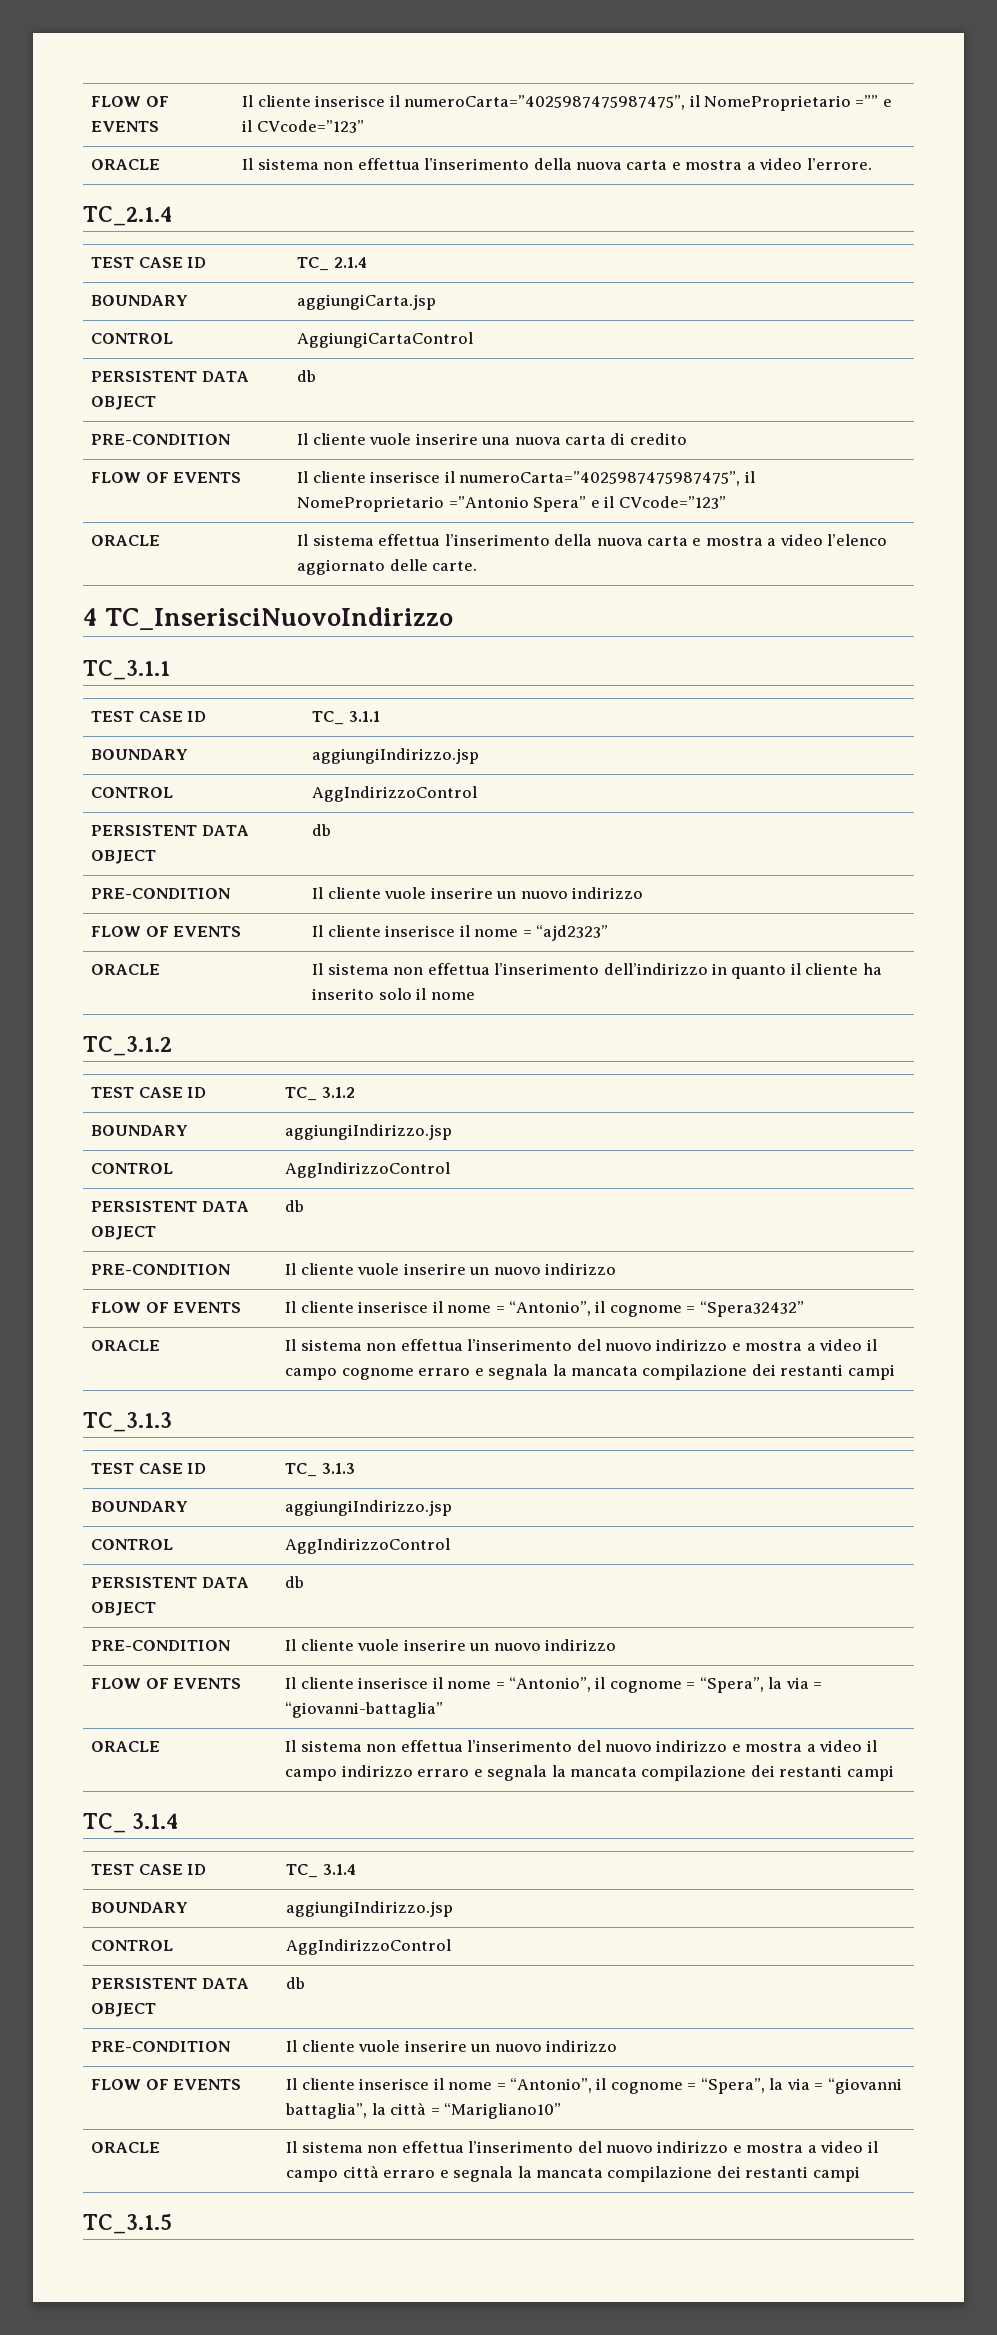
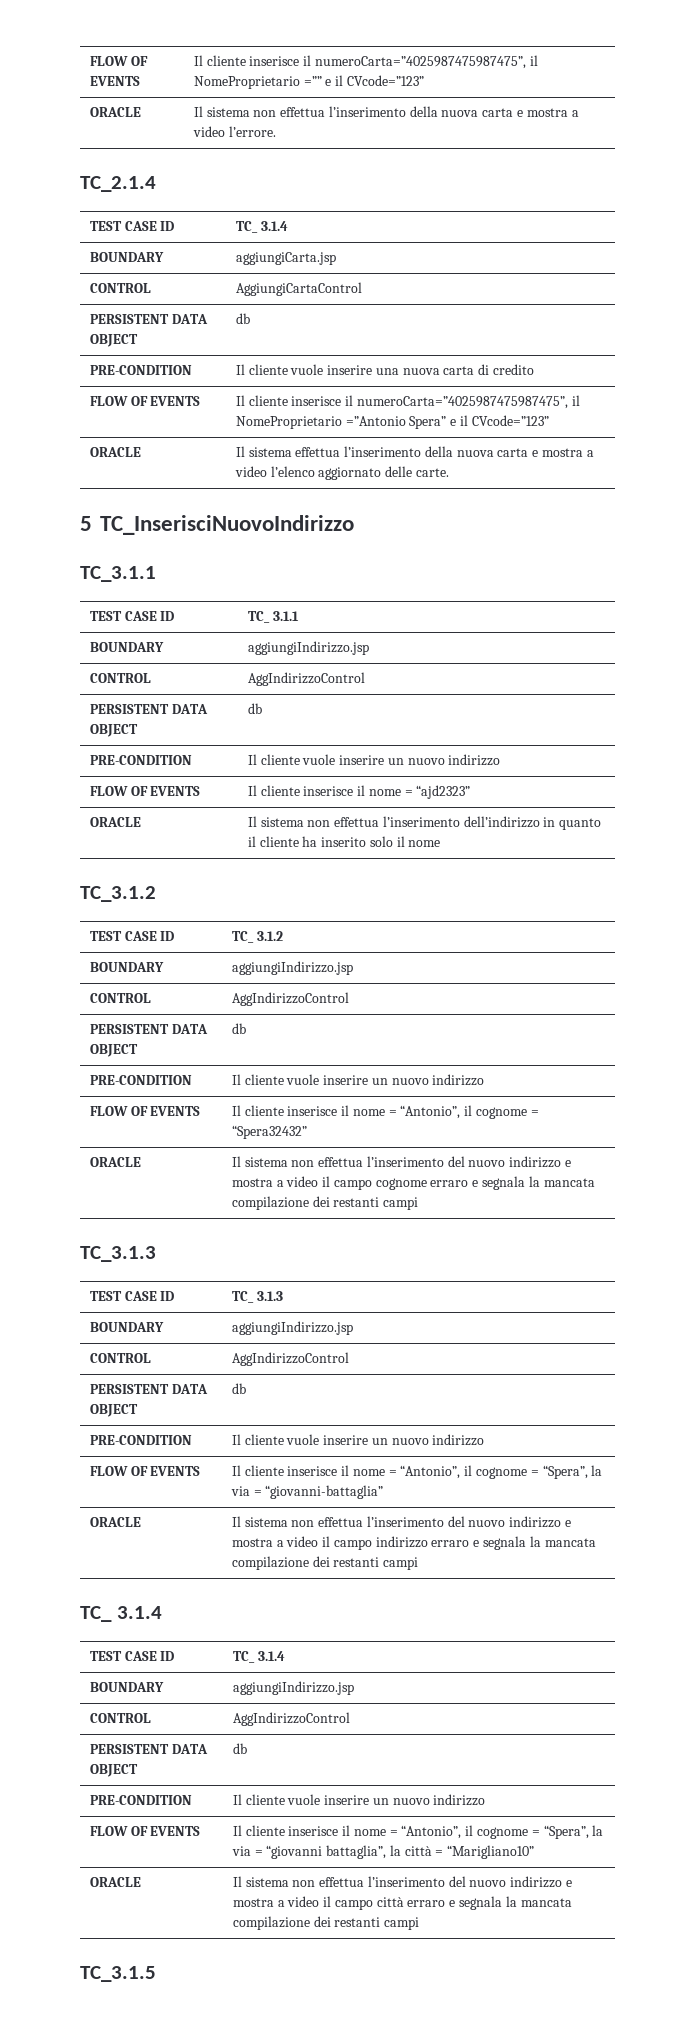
  TC_2.1.4
- TEST CASE ID | TC_ 2.1.4
+ TEST CASE ID | TC_ 3.1.4
- 4 TC_InserisciNuovoIndirizzo
+ 5 TC_InserisciNuovoIndirizzo

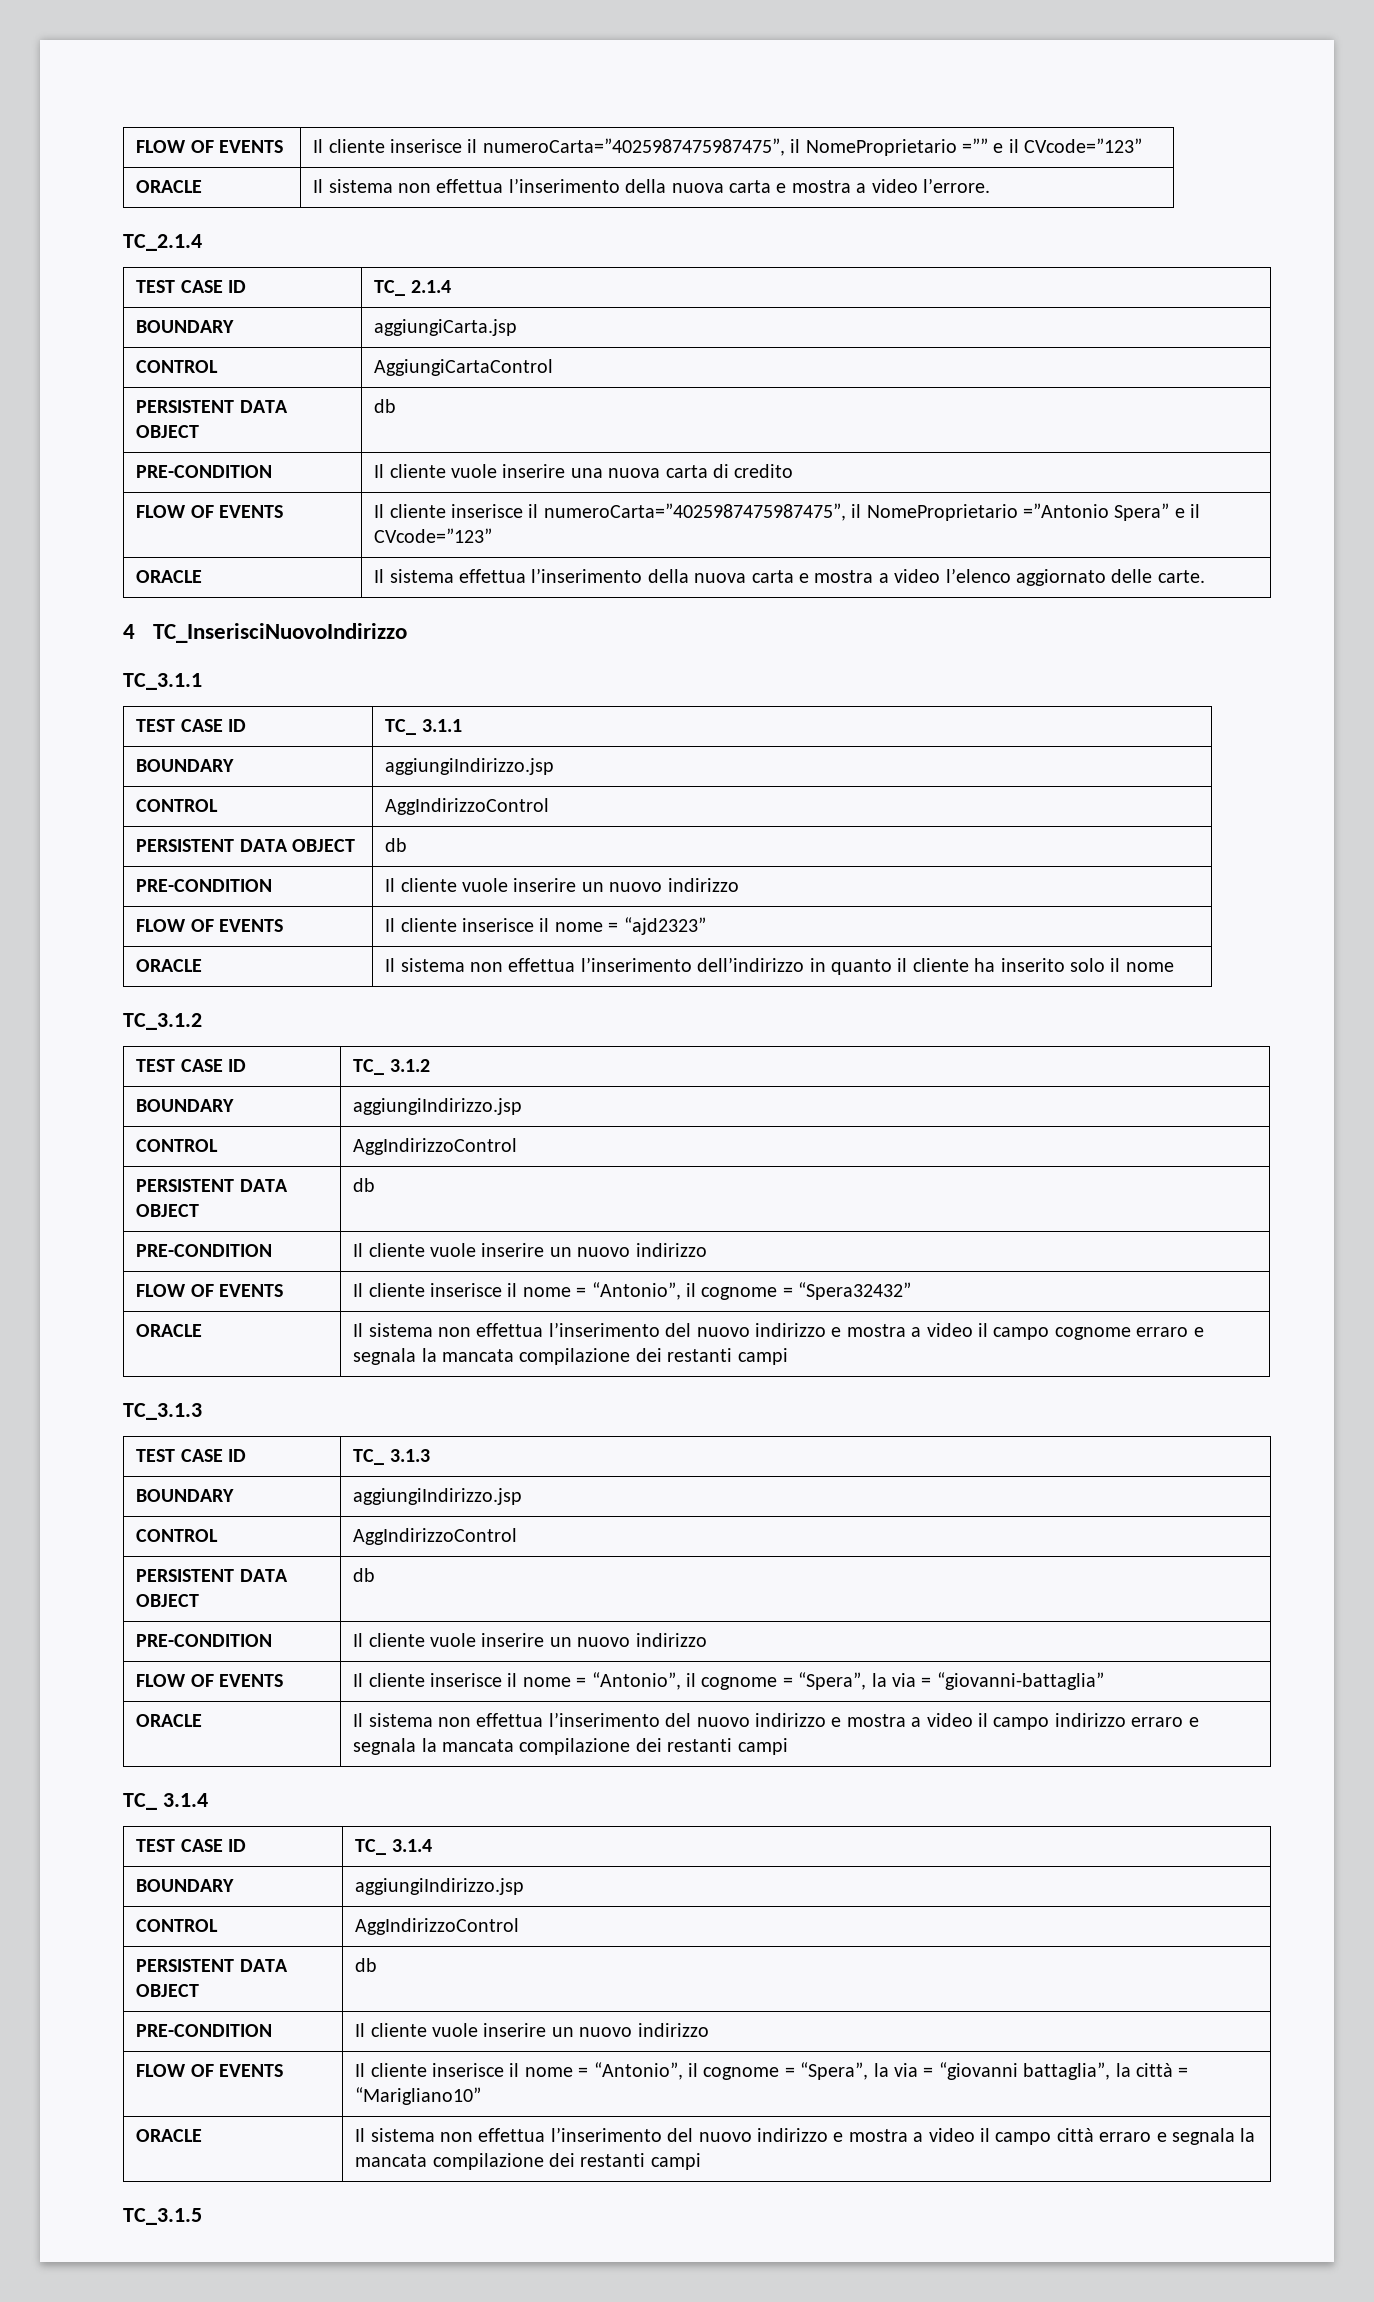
  TC_2.1.4
- TEST CASE ID | TC_ 3.1.4
+ TEST CASE ID | TC_ 2.1.4
- 5 TC_InserisciNuovoIndirizzo
+ 4 TC_InserisciNuovoIndirizzo

